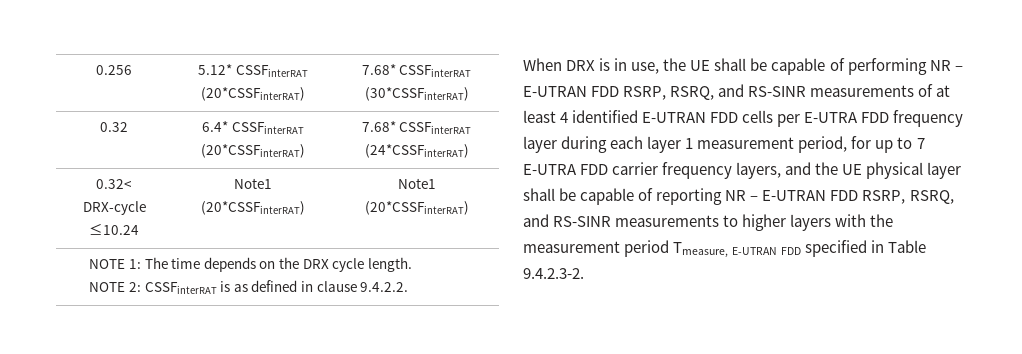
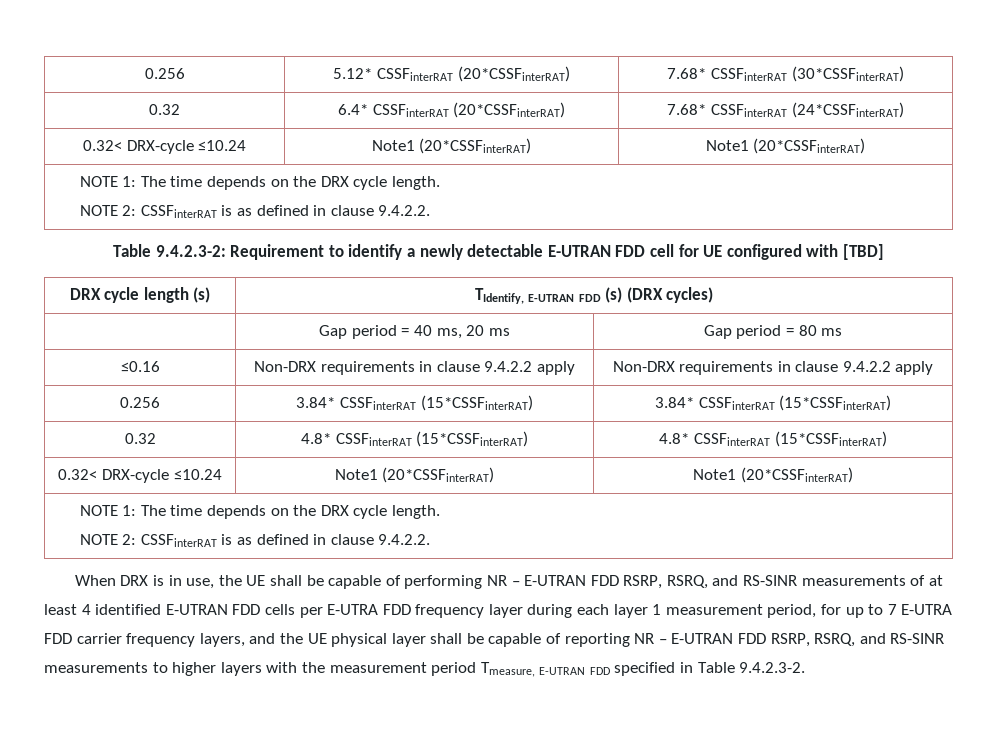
+ Table 9.4.2.3-2: Requirement to identify a newly detectable E-UTRAN FDD cell for UE configured with [TBD]
+ DRX cycle length (s) | TIdentify, E-UTRAN FDD (s) (DRX cycles)
+ | Gap period = 40 ms, 20 ms | Gap period = 80 ms
+ ≤0.16 | Non-DRX requirements in clause 9.4.2.2 apply | Non-DRX requirements in clause 9.4.2.2 apply
+ 0.256 | 3.84* CSSFinterRAT (15*CSSFinterRAT) | 3.84* CSSFinterRAT (15*CSSFinterRAT)
+ 0.32 | 4.8* CSSFinterRAT (15*CSSFinterRAT) | 4.8* CSSFinterRAT (15*CSSFinterRAT)
+ 0.32< DRX-cycle ≤10.24 | Note1 (20*CSSFinterRAT) | Note1 (20*CSSFinterRAT)
+ NOTE 1: The time depends on the DRX cycle length.
+ NOTE 2: CSSFinterRAT is as defined in clause 9.4.2.2.

